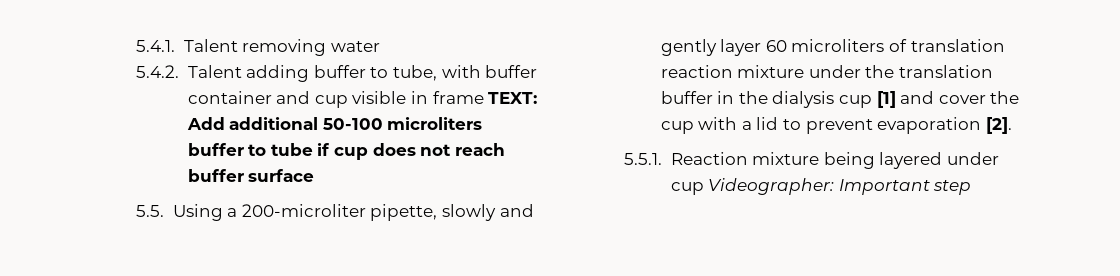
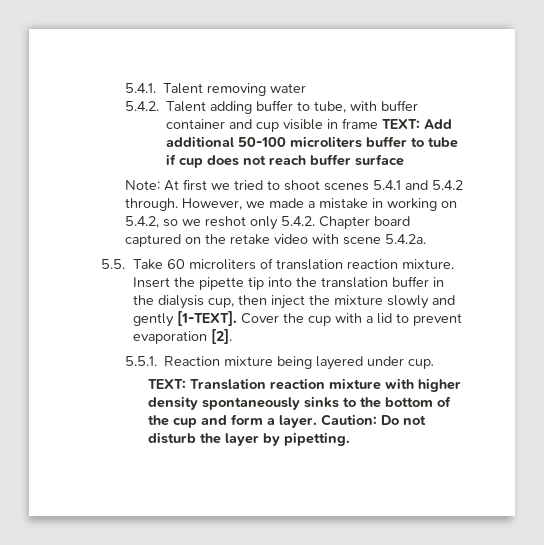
- 5.5. Using a 200-microliter pipette, slowly and gently layer 60 microliters of translation reaction mixture under the translation buffer in the dialysis cup [1] and cover the cup with a lid to prevent evaporation [2].
+ Note: At first we tried to shoot scenes 5.4.1 and 5.4.2 through. However, we made a mistake in working on 5.4.2, so we reshot only 5.4.2. Chapter board captured on the retake video with scene 5.4.2a.
+ 5.5. Take 60 microliters of translation reaction mixture. Insert the pipette tip into the translation buffer in the dialysis cup, then inject the mixture slowly and gently [1-TEXT]. Cover the cup with a lid to prevent evaporation [2].
- 5.5.1. Reaction mixture being layered under cup Videographer: Important step
+ 5.5.1. Reaction mixture being layered under cup.
+ TEXT: Translation reaction mixture with higher density spontaneously sinks to the bottom of the cup and form a layer. Caution: Do not disturb the layer by pipetting.

